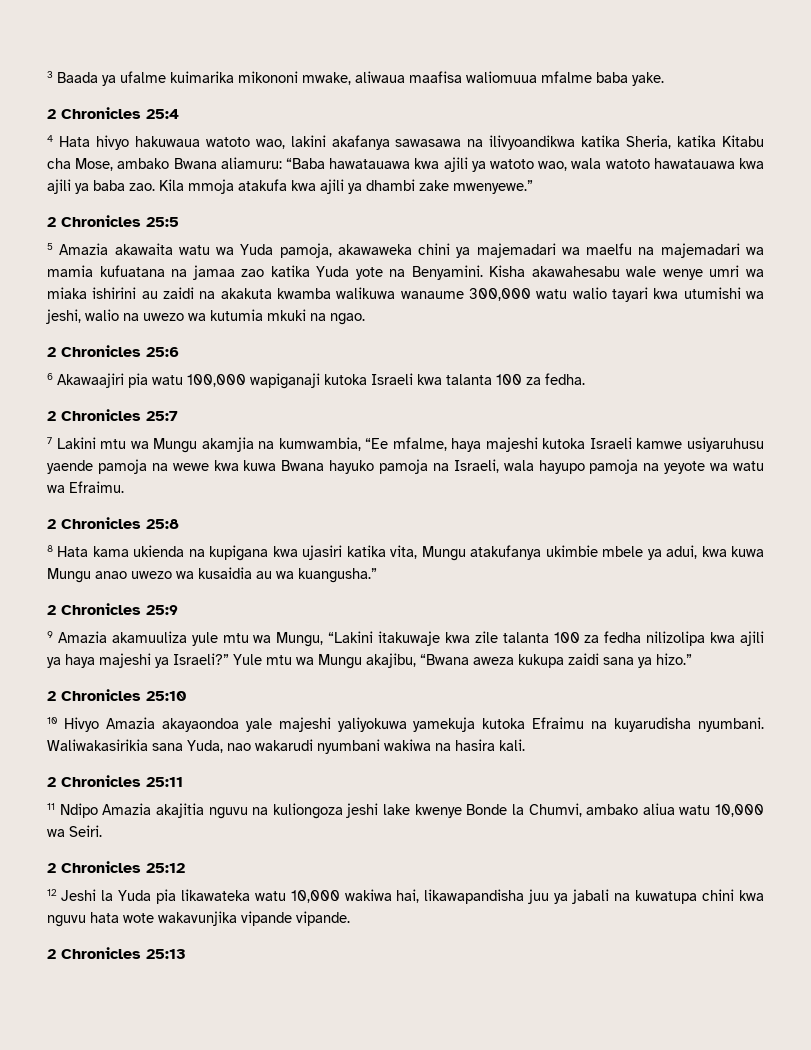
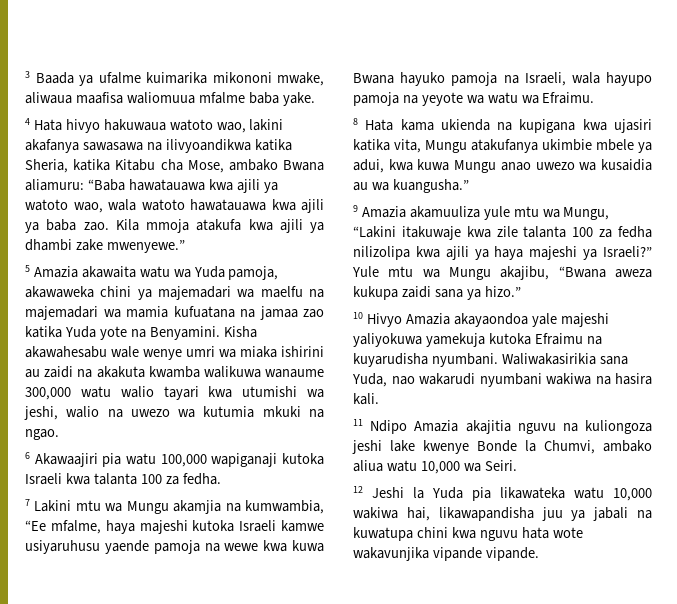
- 2 Chronicles 25:4
- 2 Chronicles 25:5
- 2 Chronicles 25:6
- 2 Chronicles 25:7
- 2 Chronicles 25:8
- 2 Chronicles 25:9
- 2 Chronicles 25:10
- 2 Chronicles 25:11
- 2 Chronicles 25:12
- 2 Chronicles 25:13

